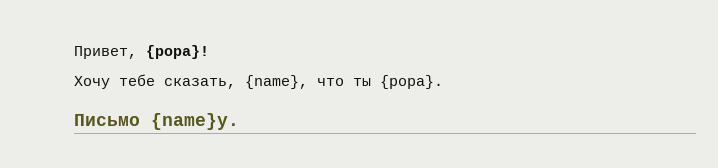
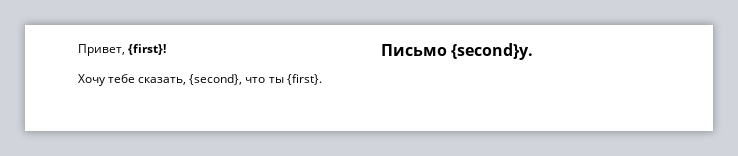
- Привет, {popa}!
+ Привет, {first}!
- Хочу тебе сказать, {name}, что ты {popa}.
+ Хочу тебе сказать, {second}, что ты {first}.
- Письмо {name}у.
+ Письмо {second}у.

